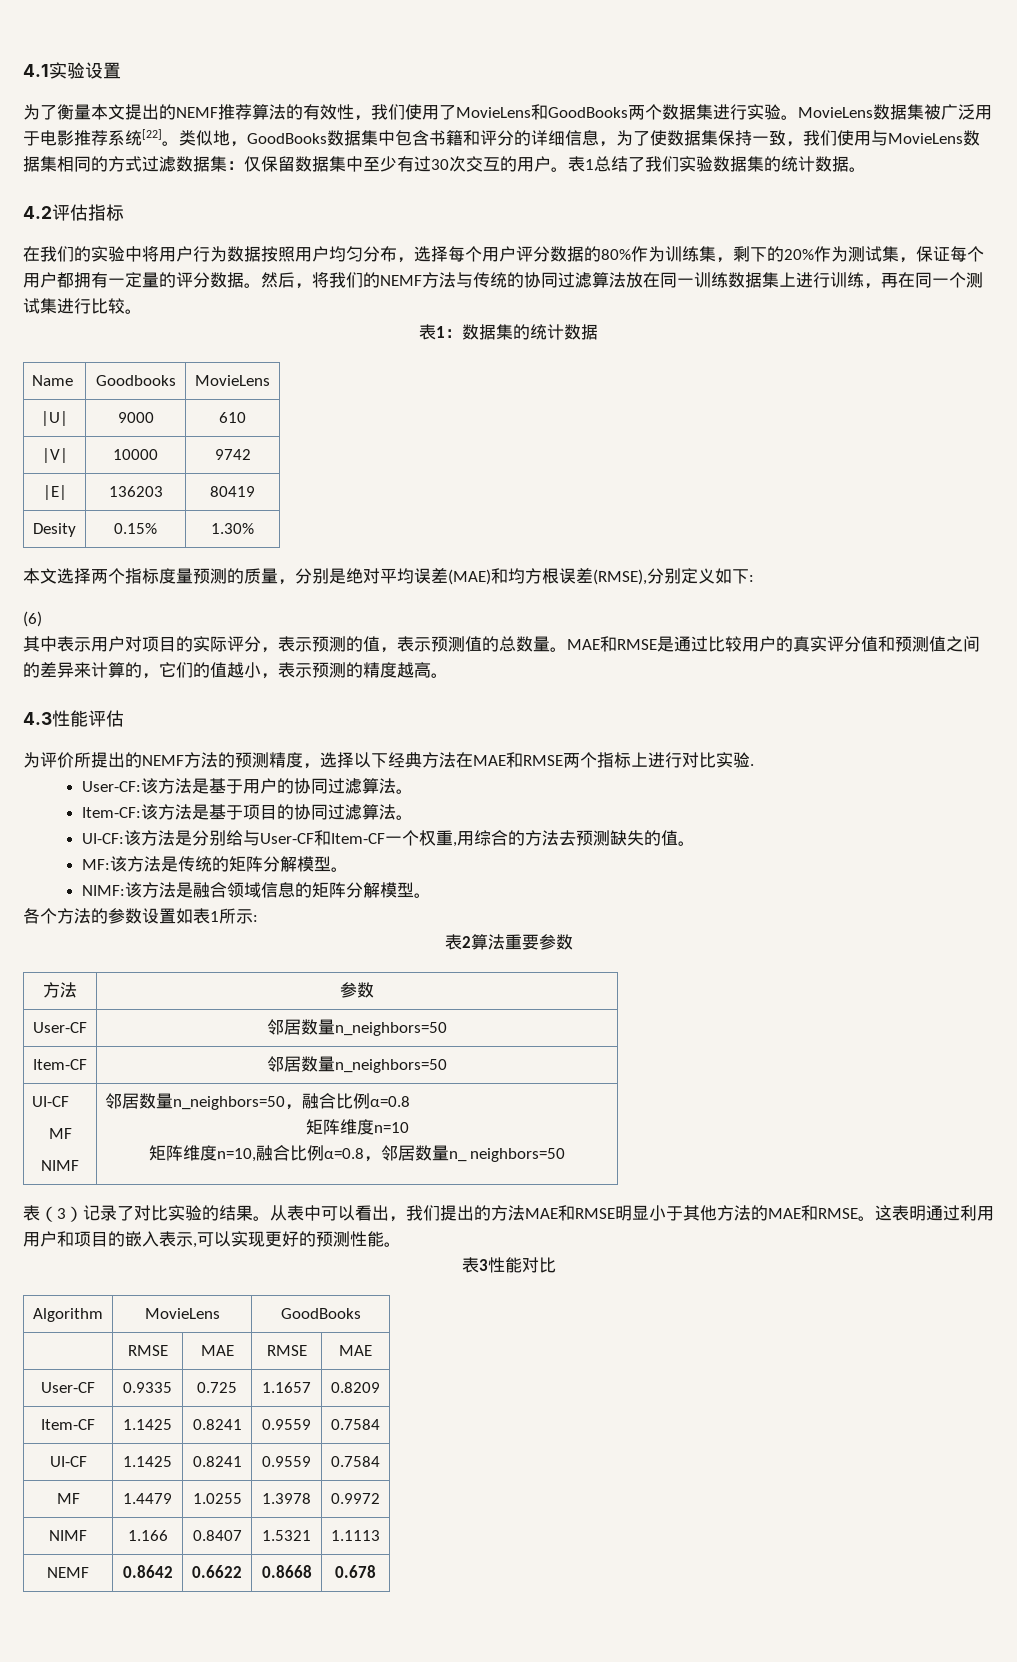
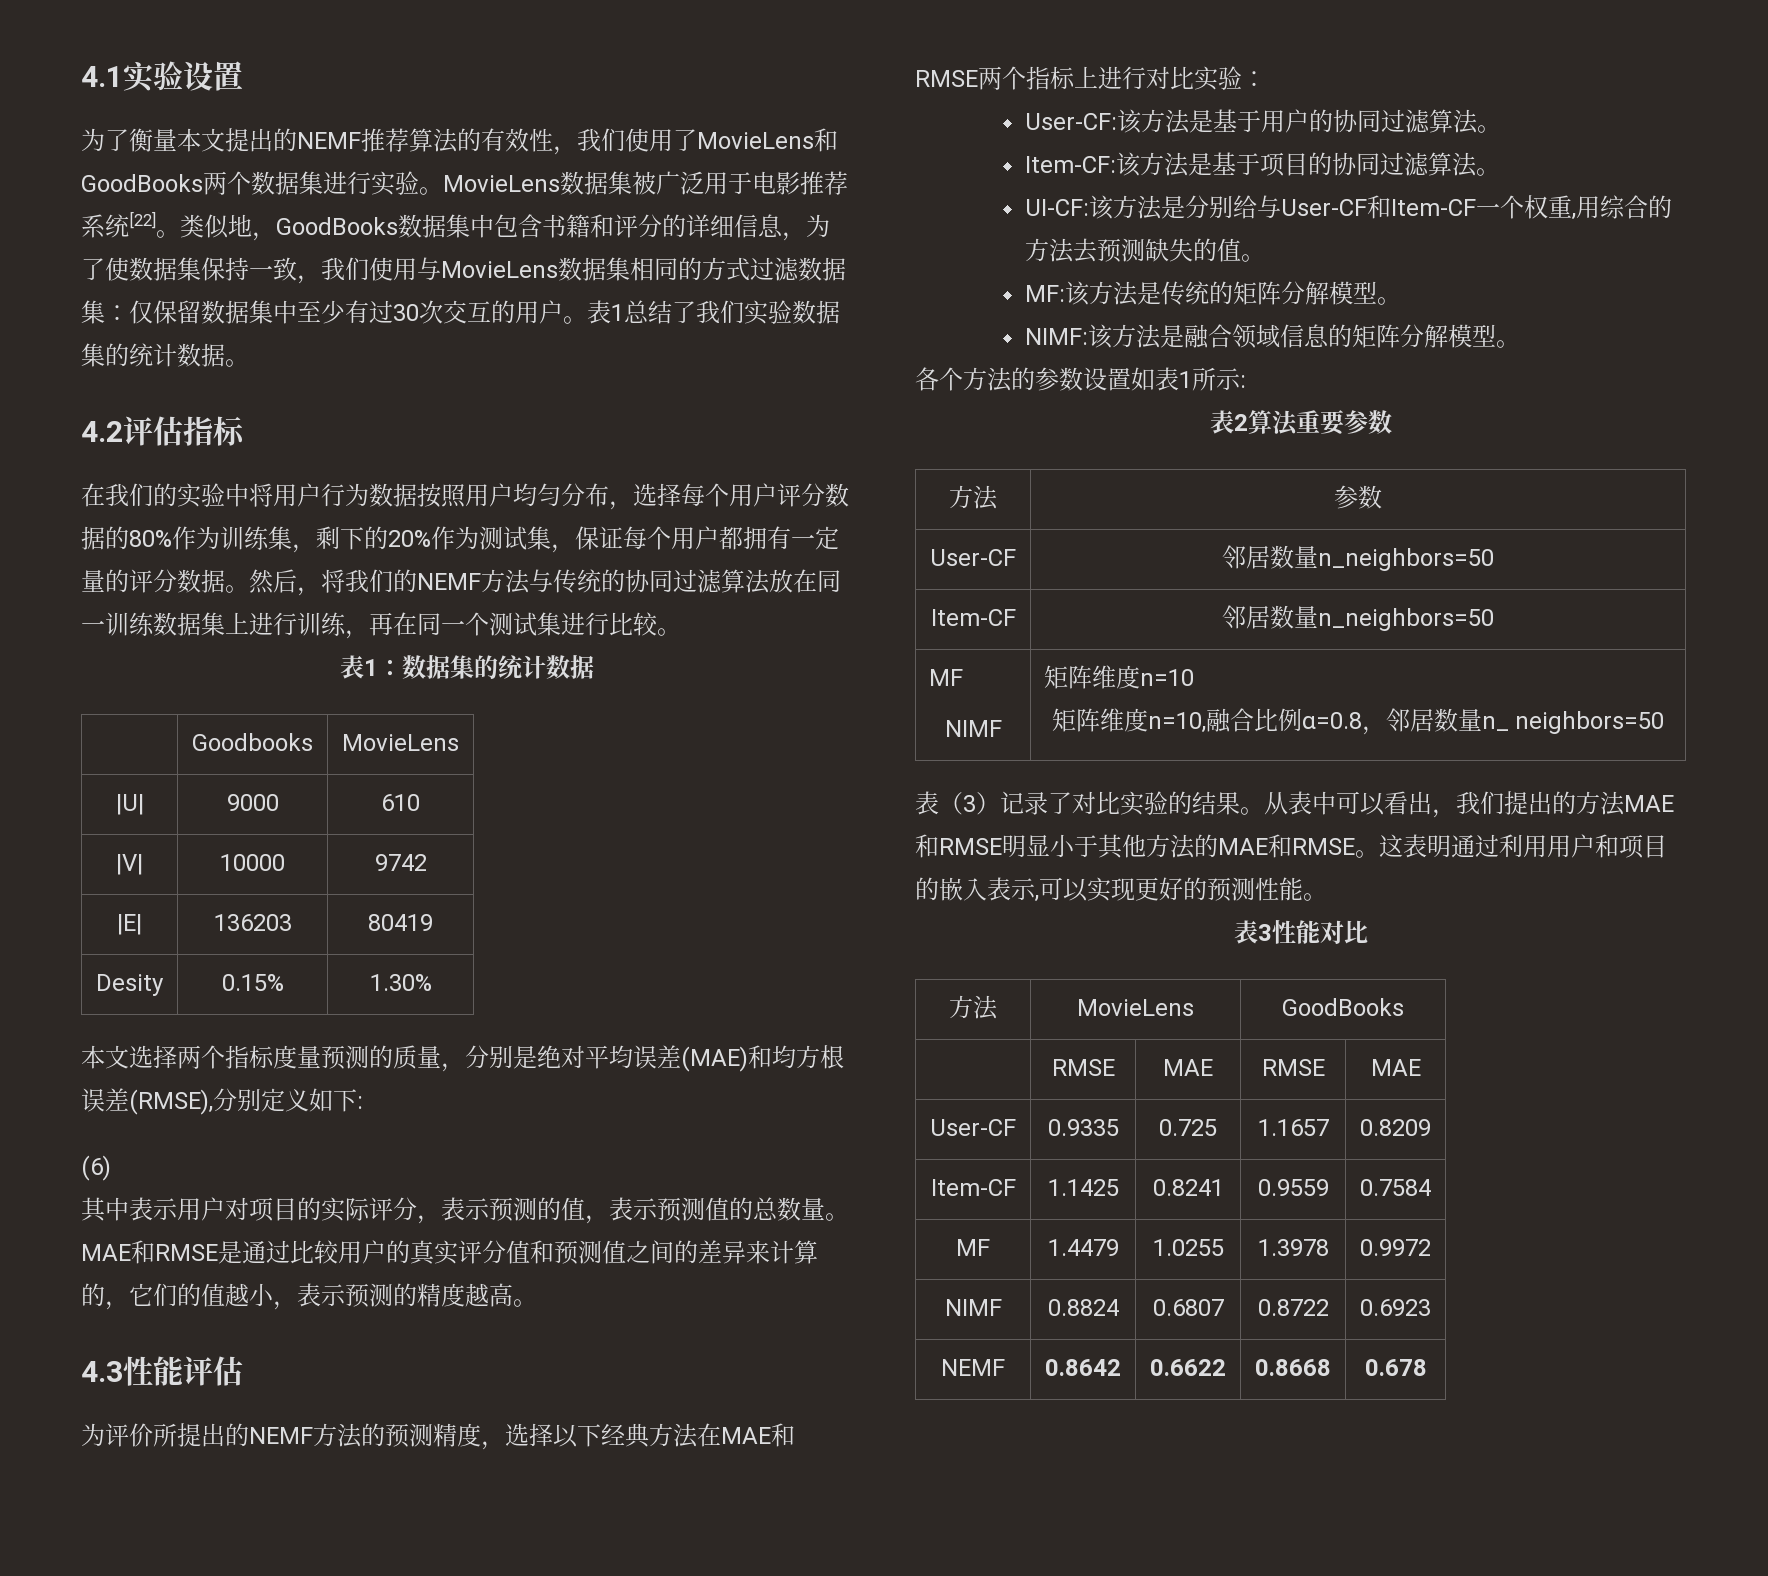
- Name | Goodbooks | MovieLens
+ | Goodbooks | MovieLens
- 为评价所提出的NEMF方法的预测精度，选择以下经典方法在MAE和RMSE两个指标上进行对比实验.
+ 为评价所提出的NEMF方法的预测精度，选择以下经典方法在MAE和RMSE两个指标上进行对比实验：
  Item-CF | 邻居数量n_neighbors=50
- UI-CF
  MF
- NIMF | 邻居数量n_neighbors=50，融合比例α=0.8
- 矩阵维度n=10
+ NIMF | 矩阵维度n=10
- Algorithm | MovieLens | GoodBooks
+ 方法 | MovieLens | GoodBooks
- UI-CF | 1.1425 | 0.8241 | 0.9559 | 0.7584
- NIMF | 1.166 | 0.8407 | 1.5321 | 1.1113
+ NIMF | 0.8824 | 0.6807 | 0.8722 | 0.6923

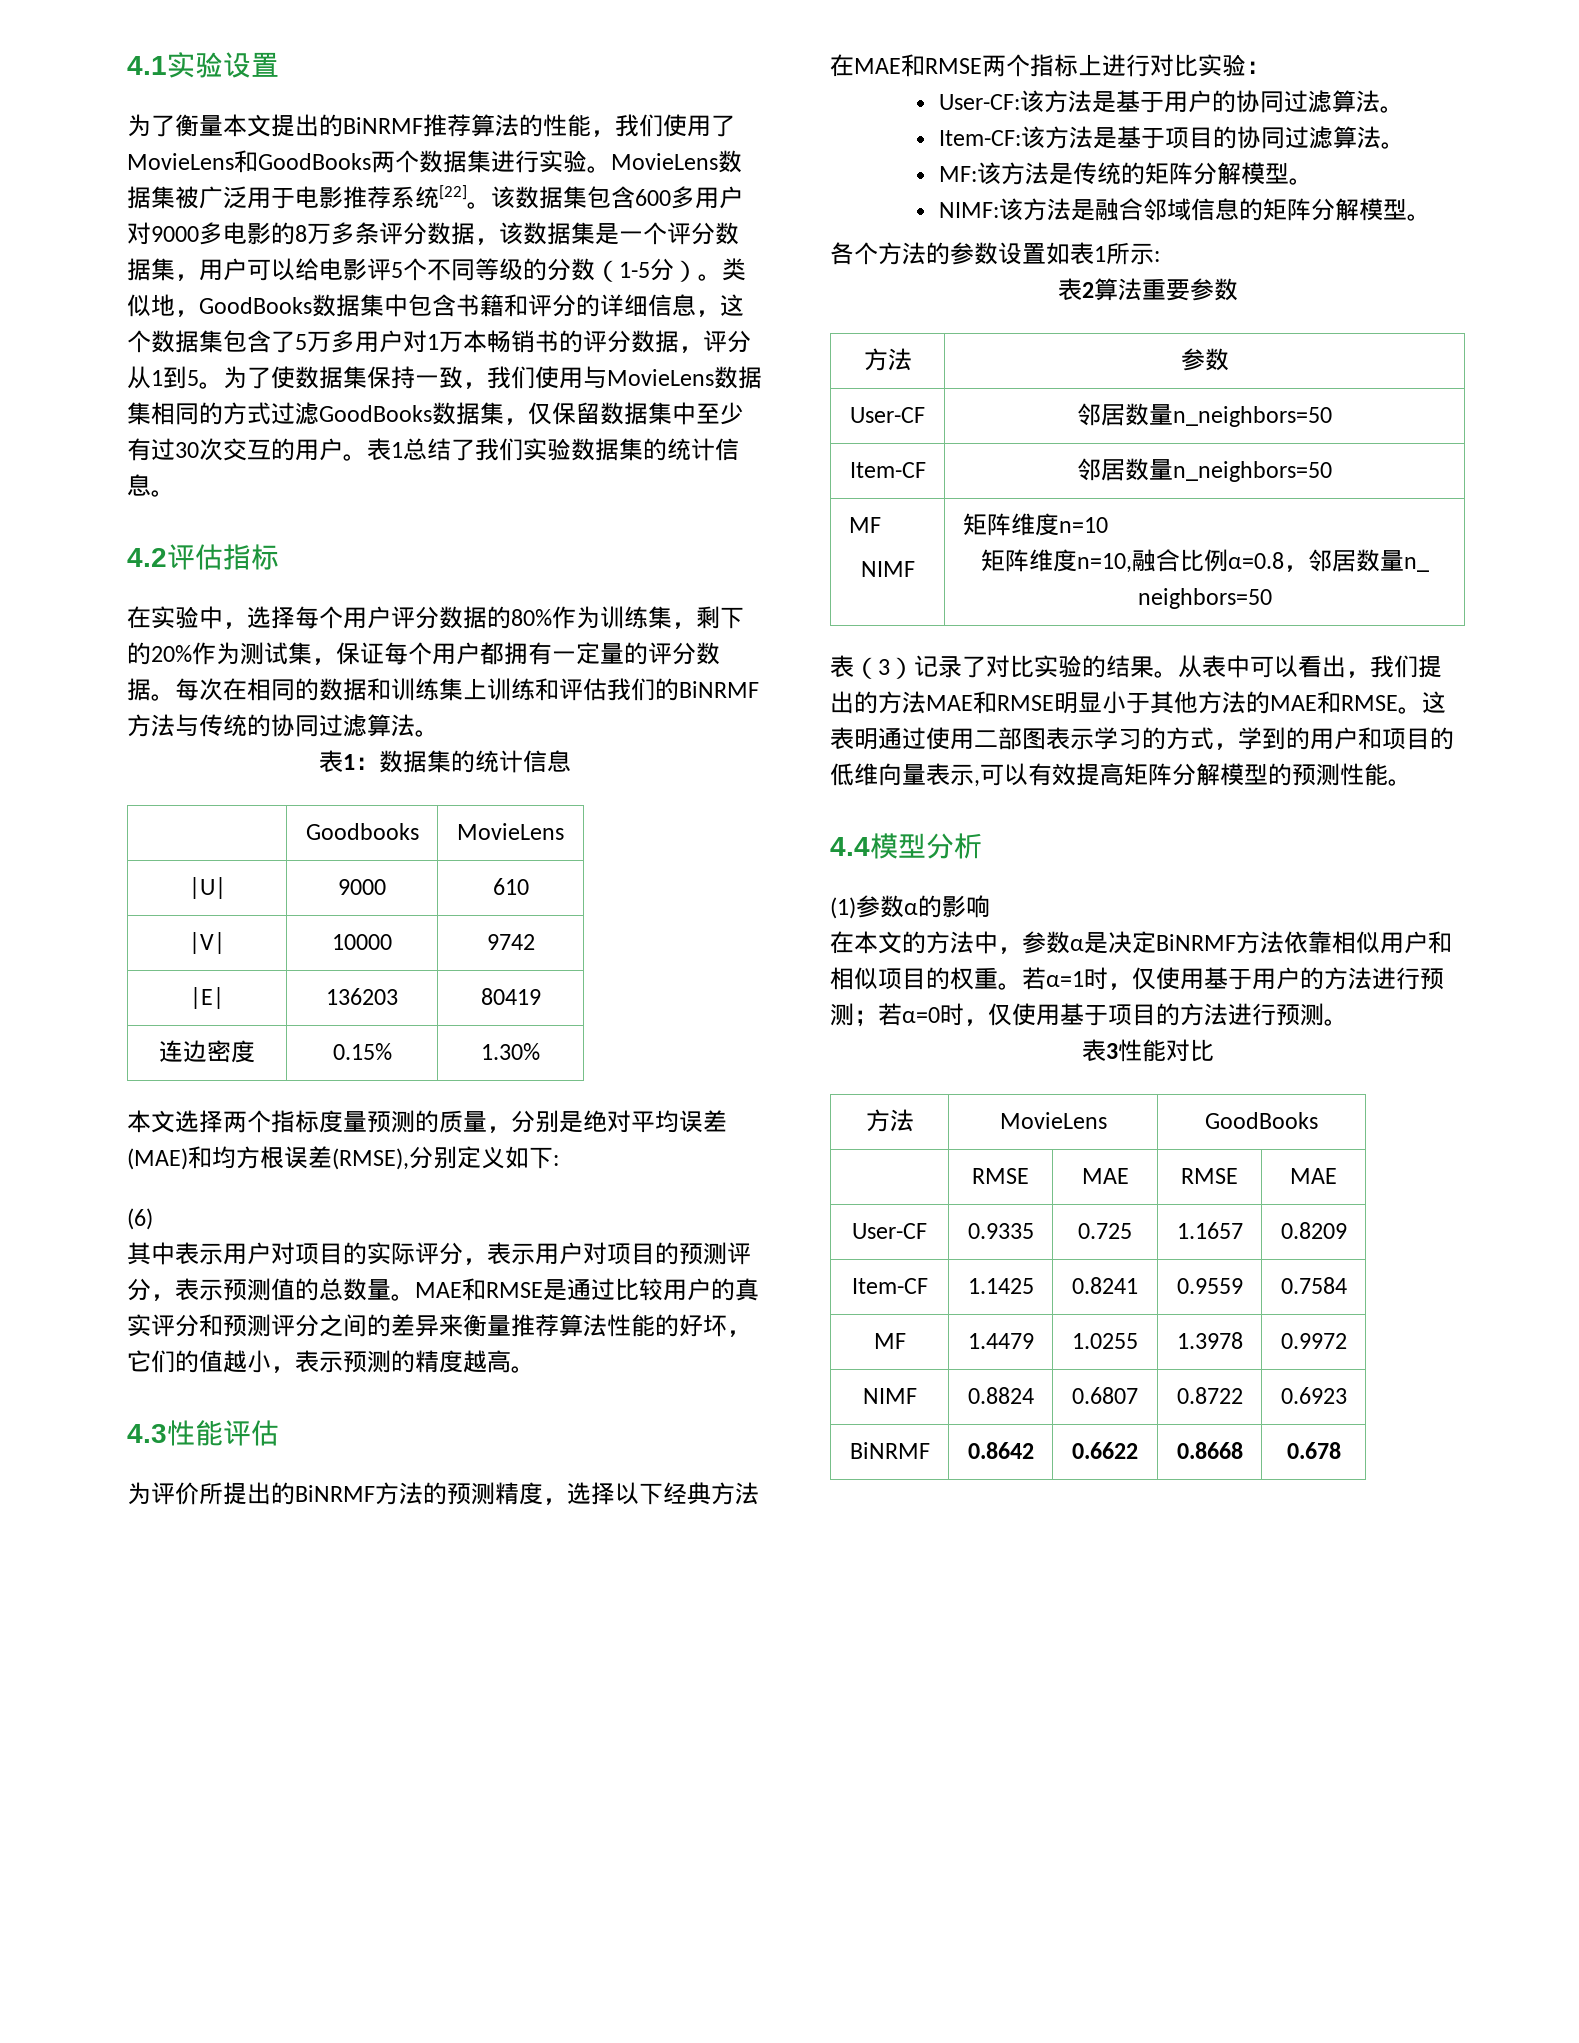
- 为了衡量本文提出的NEMF推荐算法的有效性，我们使用了MovieLens和GoodBooks两个数据集进行实验。
+ 为了衡量本文提出的BiNRMF推荐算法的性能，我们使用了MovieLens和GoodBooks两个数据集进行实验。
+ 该数据集包含600多用户对9000多电影的8万多条评分数据，该数据集是一个评分数据集，用户可以给电影评5个不同等级的分数（1-5分）。
- 类似地，GoodBooks数据集中包含书籍和评分的详细信息，为了使数据集保持一致，我们使用与MovieLens数据集相同的方式过滤数据集：仅保留数据集中至少有过30次交互的用户。
+ 类似地，GoodBooks数据集中包含书籍和评分的详细信息，这个数据集包含了5万多用户对1万本畅销书的评分数据，评分从1到5。为了使数据集保持一致，我们使用与MovieLens数据集相同的方式过滤GoodBooks数据集，仅保留数据集中至少有过30次交互的用户。
- 表1总结了我们实验数据集的统计数据。
+ 表1总结了我们实验数据集的统计信息。
- 在我们的实验中将用户行为数据按照用户均匀分布，选择每个用户评分数据的80%作为训练集，剩下的20%作为测试集，保证每个用户都拥有一定量的评分数据。
+ 在实验中，选择每个用户评分数据的80%作为训练集，剩下的20%作为测试集，保证每个用户都拥有一定量的评分数据。
- 然后，将我们的NEMF方法与传统的协同过滤算法放在同一训练数据集上进行训练，再在同一个测试集进行比较。
+ 每次在相同的数据和训练集上训练和评估我们的BiNRMF方法与传统的协同过滤算法。
- 表1：数据集的统计数据
+ 表1：数据集的统计信息
- Desity | 0.15% | 1.30%
+ 连边密度 | 0.15% | 1.30%
- 其中表示用户对项目的实际评分，表示预测的值，表示预测值的总数量。
+ 其中表示用户对项目的实际评分，表示用户对项目的预测评分，表示预测值的总数量。
- MAE和RMSE是通过比较用户的真实评分值和预测值之间的差异来计算的，它们的值越小，表示预测的精度越高。
+ MAE和RMSE是通过比较用户的真实评分和预测评分之间的差异来衡量推荐算法性能的好坏，它们的值越小，表示预测的精度越高。
- 为评价所提出的NEMF方法的预测精度，选择以下经典方法在MAE和RMSE两个指标上进行对比实验：
+ 为评价所提出的BiNRMF方法的预测精度，选择以下经典方法在MAE和RMSE两个指标上进行对比实验：
- UI-CF:该方法是分别给与User-CF和Item-CF一个权重,用综合的方法去预测缺失的值。
- NIMF:该方法是融合领域信息的矩阵分解模型。
+ NIMF:该方法是融合邻域信息的矩阵分解模型。
- 这表明通过利用用户和项目的嵌入表示,可以实现更好的预测性能。
+ 这表明通过使用二部图表示学习的方式，学到的用户和项目的低维向量表示,可以有效提高矩阵分解模型的预测性能。
+ 4.4模型分析
+ (1)参数α的影响
+ 在本文的方法中，参数α是决定BiNRMF方法依靠相似用户和相似项目的权重。若α=1时，仅使用基于用户的方法进行预测；若α=0时，仅使用基于项目的方法进行预测。
- NEMF | 0.8642 | 0.6622 | 0.8668 | 0.678
+ BiNRMF | 0.8642 | 0.6622 | 0.8668 | 0.678

